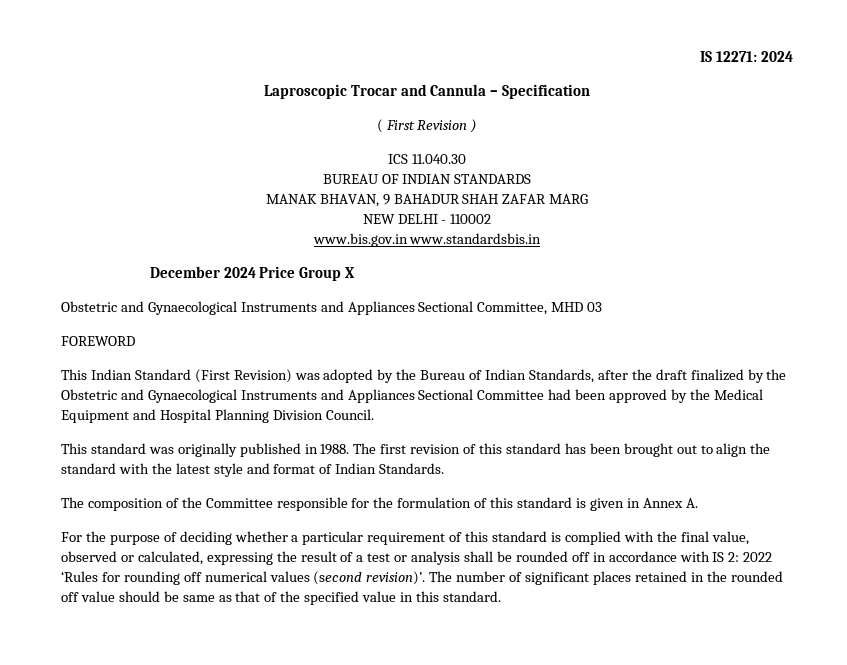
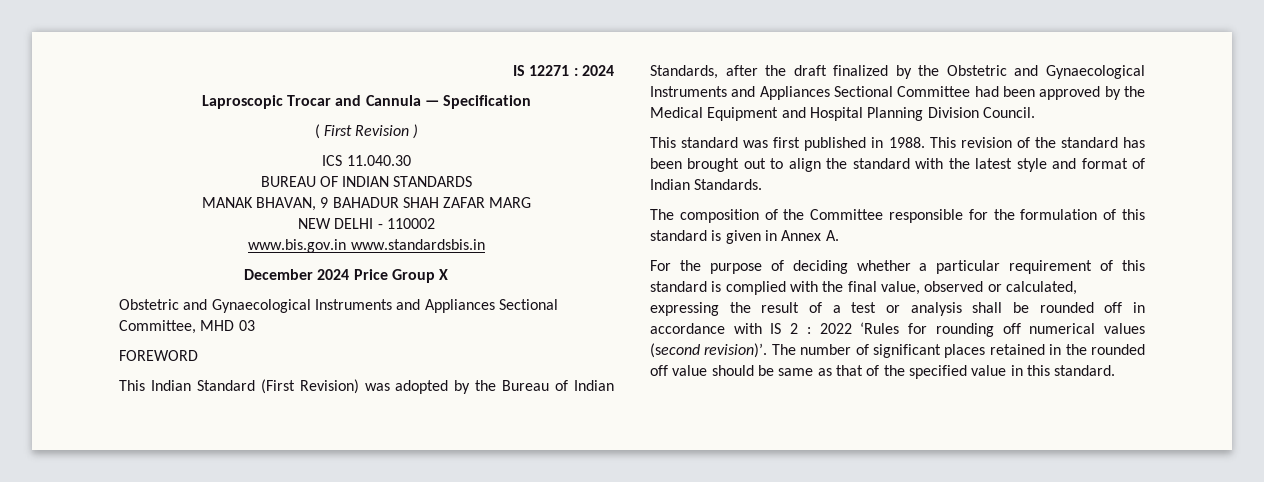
- IS 12271: 2024
+ IS 12271 : 2024
- Laproscopic Trocar and Cannula – Specification
+ Laproscopic Trocar and Cannula — Specification
- This standard was originally published in 1988.
+ This standard was first published in 1988.
- The first revision of this standard has been brought out to align the standard with the latest style and format of Indian Standards.
+ This revision of the standard has been brought out to align the standard with the latest style and format of Indian Standards.
- For the purpose of deciding whether a particular requirement of this standard is complied with the final value, observed or calculated, expressing the result of a test or analysis shall be rounded off in accordance with IS 2: 2022 ‘Rules for rounding off numerical values (second revision)’.
+ For the purpose of deciding whether a particular requirement of this standard is complied with the final value, observed or calculated, expressing the result of a test or analysis shall be rounded off in accordance with IS 2 : 2022 ‘Rules for rounding off numerical values (second revision)’.

